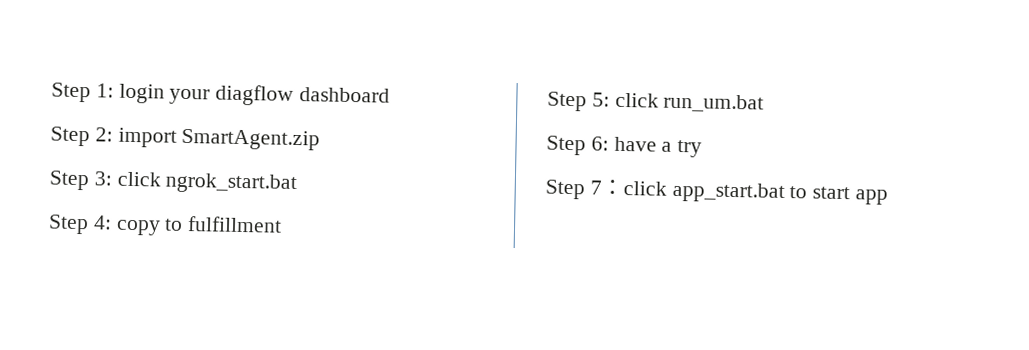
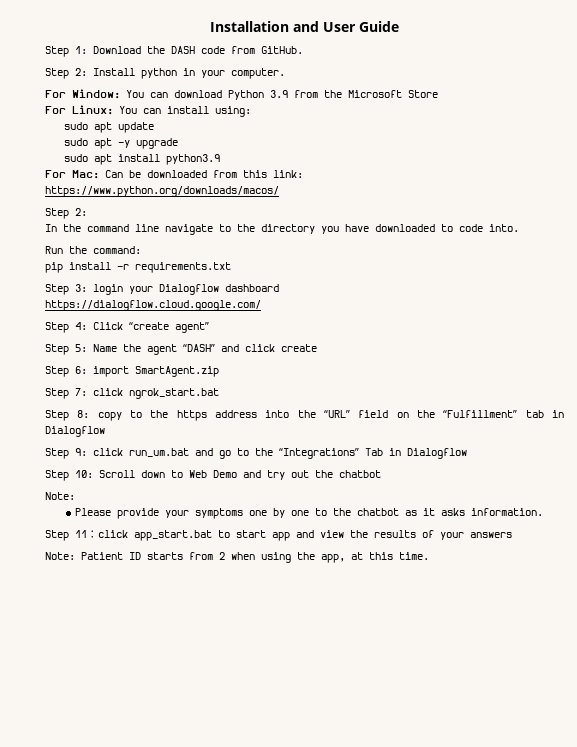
- Step 1: login your diagflow dashboard
- Step 2: import SmartAgent.zip
+ Installation and User Guide
+ Step 1: Download the DASH code from GitHub.
+ Step 2: Install python in your computer.
+ For Window: You can download Python 3.9 from the Microsoft Store
+ For Linux: You can install using:
+ sudo apt update
+ sudo apt -y upgrade
+ sudo apt install python3.9
+ For Mac: Can be downloaded from this link:
+ https://www.python.org/downloads/macos/
+ Step 2:
+ In the command line navigate to the directory you have downloaded to code into.
+ Run the command:
+ pip install -r requirements.txt
+ Step 3: login your Dialogflow dashboard
+ https://dialogflow.cloud.google.com/
+ Step 4: Click “create agent”
+ Step 5: Name the agent “DASH” and click create
+ Step 6: import SmartAgent.zip
- Step 3: click ngrok_start.bat
+ Step 7: click ngrok_start.bat
- Step 4: copy to fulfillment
- Step 5: click run_um.bat
- Step 6: have a try
- Step 7：click app_start.bat to start app
+ Step 8: copy to the https address into the “URL” field on the “Fulfillment” tab in Dialogflow
+ Step 9: click run_um.bat and go to the “Integrations” Tab in Dialogflow
+ Step 10: Scroll down to Web Demo and try out the chatbot
+ Note:
+ Please provide your symptoms one by one to the chatbot as it asks information.
+ Step 11：click app_start.bat to start app and view the results of your answers
+ Note: Patient ID starts from 2 when using the app, at this time.

